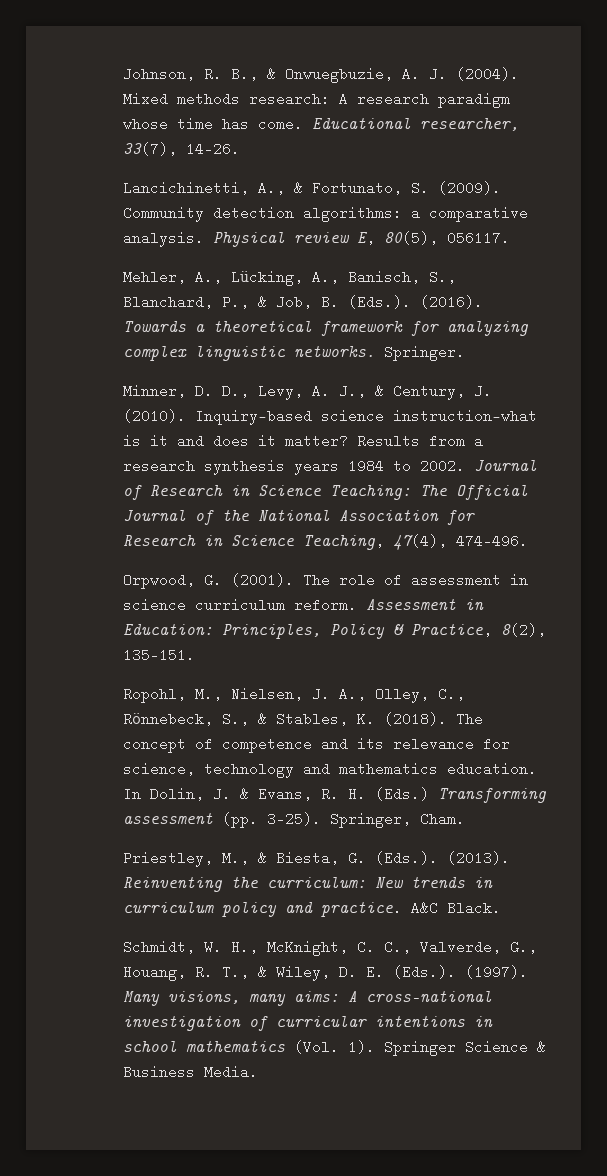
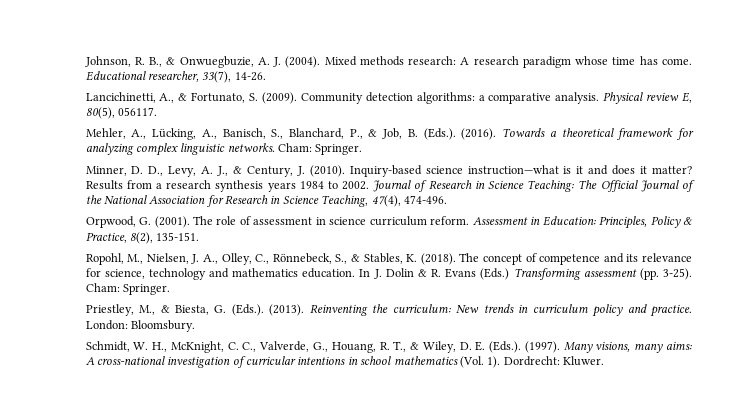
- Towards a theoretical framework for analyzing complex linguistic networks. Springer.
+ Towards a theoretical framework for analyzing complex linguistic networks. Cham: Springer.
- In Dolin, J. & Evans, R. H. (Eds.) Transforming assessment (pp. 3-25). Springer, Cham.
+ In J. Dolin & R. Evans (Eds.) Transforming assessment (pp. 3-25). Cham: Springer.
- A&C Black.
+ London: Bloomsbury.
- Springer Science & Business Media.
+ Dordrecht: Kluwer.

